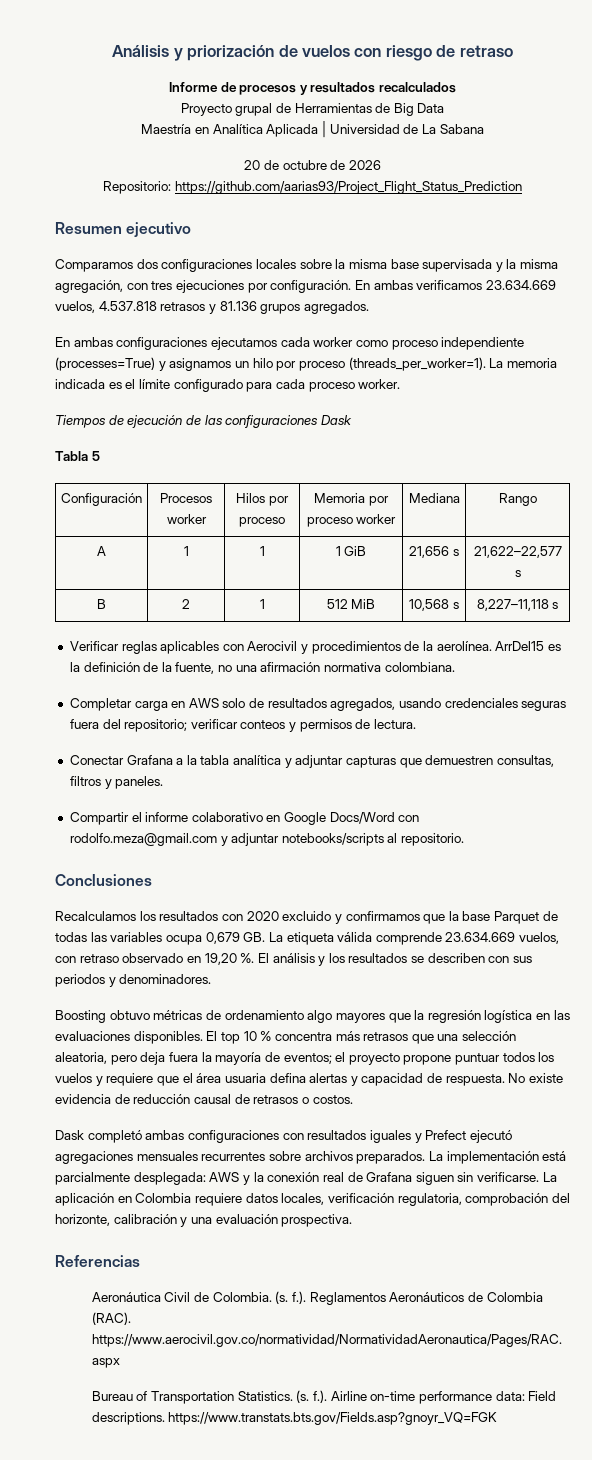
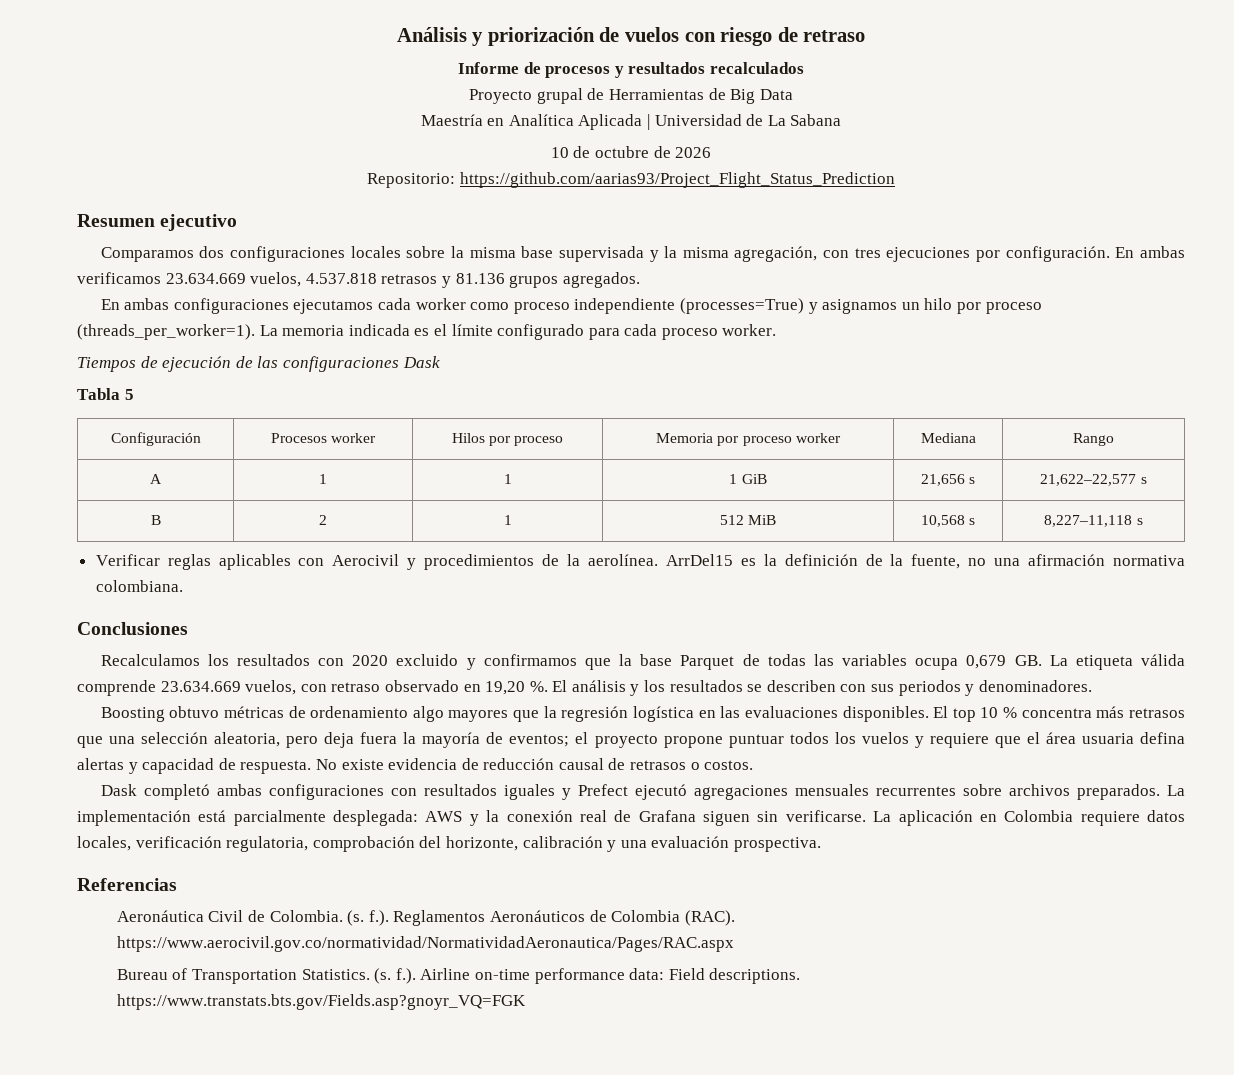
- 20 de octubre de 2026
+ 10 de octubre de 2026
- Completar carga en AWS solo de resultados agregados, usando credenciales seguras fuera del repositorio; verificar conteos y permisos de lectura.
- Conectar Grafana a la tabla analítica y adjuntar capturas que demuestren consultas, filtros y paneles.
- Compartir el informe colaborativo en Google Docs/Word con rodolfo.meza@gmail.com y adjuntar notebooks/scripts al repositorio.

